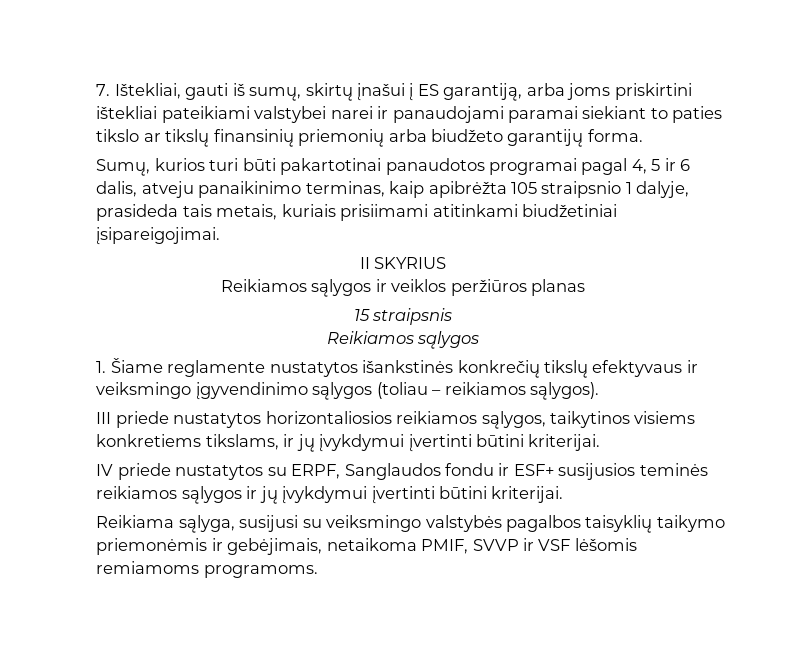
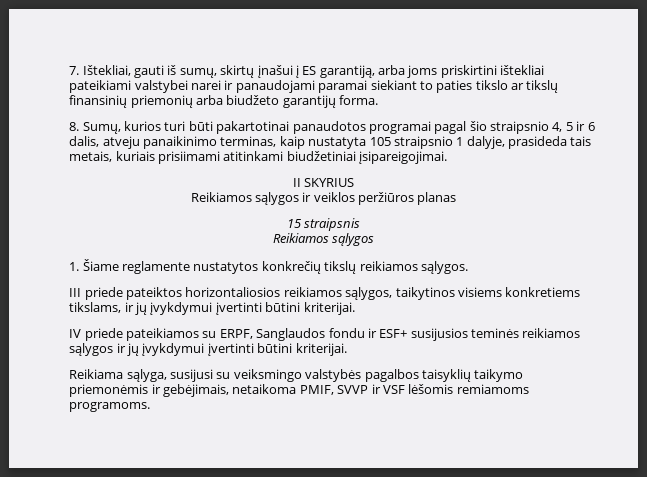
- Sumų, kurios turi būti pakartotinai panaudotos programai pagal 4, 5 ir 6 dalis, atveju panaikinimo terminas, kaip apibrėžta 105 straipsnio 1 dalyje, prasideda tais metais, kuriais prisiimami atitinkami biudžetiniai įsipareigojimai.
+ 8. Sumų, kurios turi būti pakartotinai panaudotos programai pagal šio straipsnio 4, 5 ir 6 dalis, atveju panaikinimo terminas, kaip nustatyta 105 straipsnio 1 dalyje, prasideda tais metais, kuriais prisiimami atitinkami biudžetiniai įsipareigojimai.
- 1. Šiame reglamente nustatytos išankstinės konkrečių tikslų efektyvaus ir veiksmingo įgyvendinimo sąlygos (toliau – reikiamos sąlygos).
+ 1. Šiame reglamente nustatytos konkrečių tikslų reikiamos sąlygos.
- III priede nustatytos horizontaliosios reikiamos sąlygos, taikytinos visiems konkretiems tikslams, ir jų įvykdymui įvertinti būtini kriterijai.
+ III priede pateiktos horizontaliosios reikiamos sąlygos, taikytinos visiems konkretiems tikslams, ir jų įvykdymui įvertinti būtini kriterijai.
- IV priede nustatytos su ERPF, Sanglaudos fondu ir ESF+ susijusios teminės reikiamos sąlygos ir jų įvykdymui įvertinti būtini kriterijai.
+ IV priede pateikiamos su ERPF, Sanglaudos fondu ir ESF+ susijusios teminės reikiamos sąlygos ir jų įvykdymui įvertinti būtini kriterijai.

